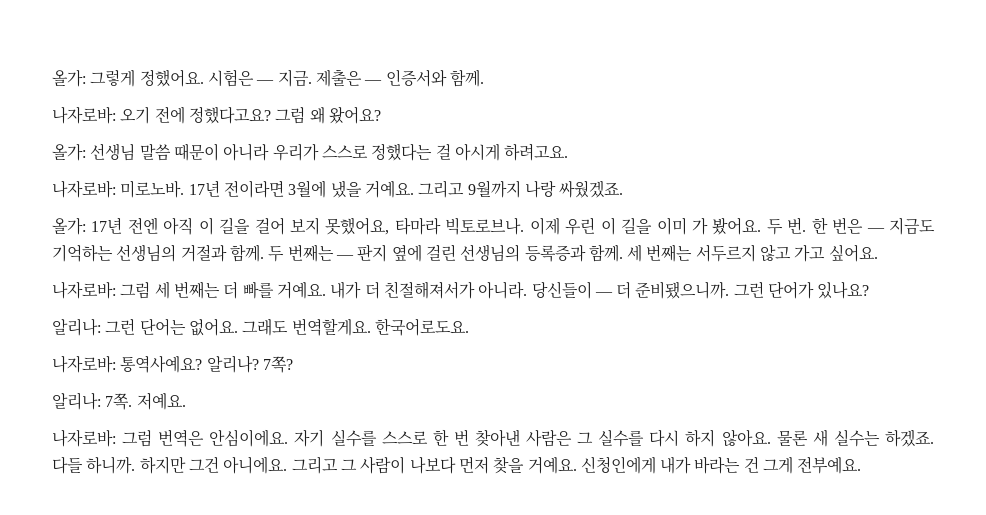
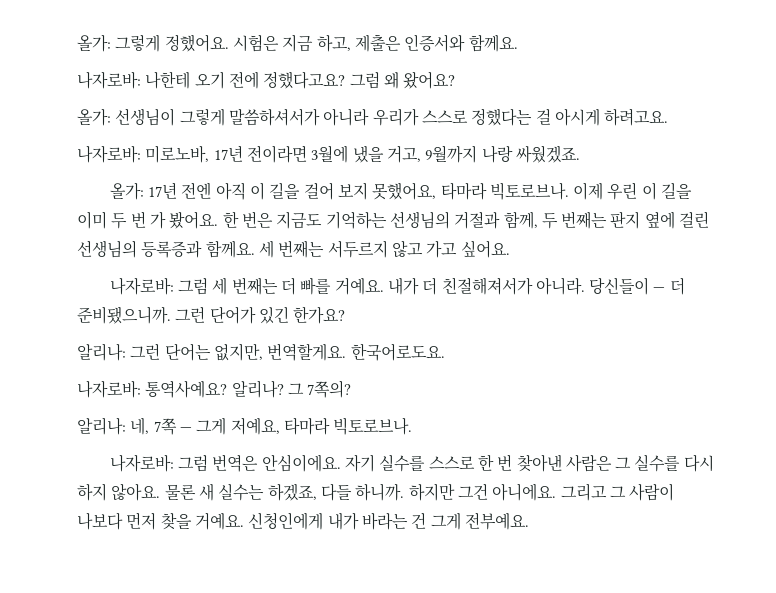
- 시험은 — 지금. 제출은 — 인증서와 함께.
- 나자로바: 오기 전에 정했다고요?
+ 시험은 지금 하고, 제출은 인증서와 함께요.
+ 나자로바: 나한테 오기 전에 정했다고요?
- 올가: 선생님 말씀 때문이 아니라 우리가 스스로 정했다는 걸 아시게 하려고요.
+ 올가: 선생님이 그렇게 말씀하셔서가 아니라 우리가 스스로 정했다는 걸 아시게 하려고요.
- 나자로바: 미로노바. 17년 전이라면 3월에 냈을 거예요. 그리고 9월까지 나랑 싸웠겠죠.
+ 나자로바: 미로노바, 17년 전이라면 3월에 냈을 거고, 9월까지 나랑 싸웠겠죠.
- 이제 우린 이 길을 이미 가 봤어요. 두 번.
+ 이제 우린 이 길을 이미 두 번 가 봤어요.
- 한 번은 — 지금도 기억하는 선생님의 거절과 함께. 두 번째는 — 판지 옆에 걸린 선생님의 등록증과 함께.
+ 한 번은 지금도 기억하는 선생님의 거절과 함께, 두 번째는 판지 옆에 걸린 선생님의 등록증과 함께요.
- 그런 단어가 있나요?
+ 그런 단어가 있긴 한가요?
- 알리나: 그런 단어는 없어요. 그래도 번역할게요.
+ 알리나: 그런 단어는 없지만, 번역할게요.
- 7쪽?
- 알리나: 7쪽. 저예요.
+ 그 7쪽의?
+ 알리나: 네, 7쪽 — 그게 저예요, 타마라 빅토로브나.
- 물론 새 실수는 하겠죠. 다들 하니까.
+ 물론 새 실수는 하겠죠, 다들 하니까.

